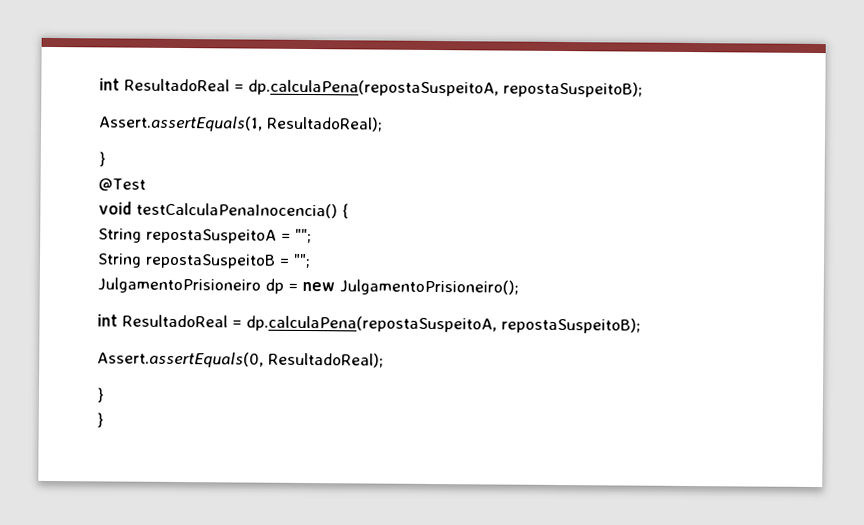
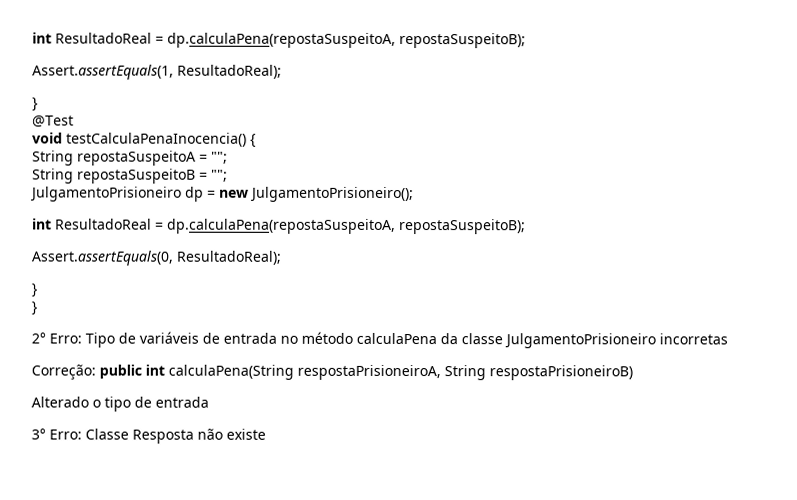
+ 2° Erro: Tipo de variáveis de entrada no método calculaPena da classe JulgamentoPrisioneiro incorretas
+ Correção: public int calculaPena(String respostaPrisioneiroA, String respostaPrisioneiroB)
+ Alterado o tipo de entrada
+ 3° Erro: Classe Resposta não existe

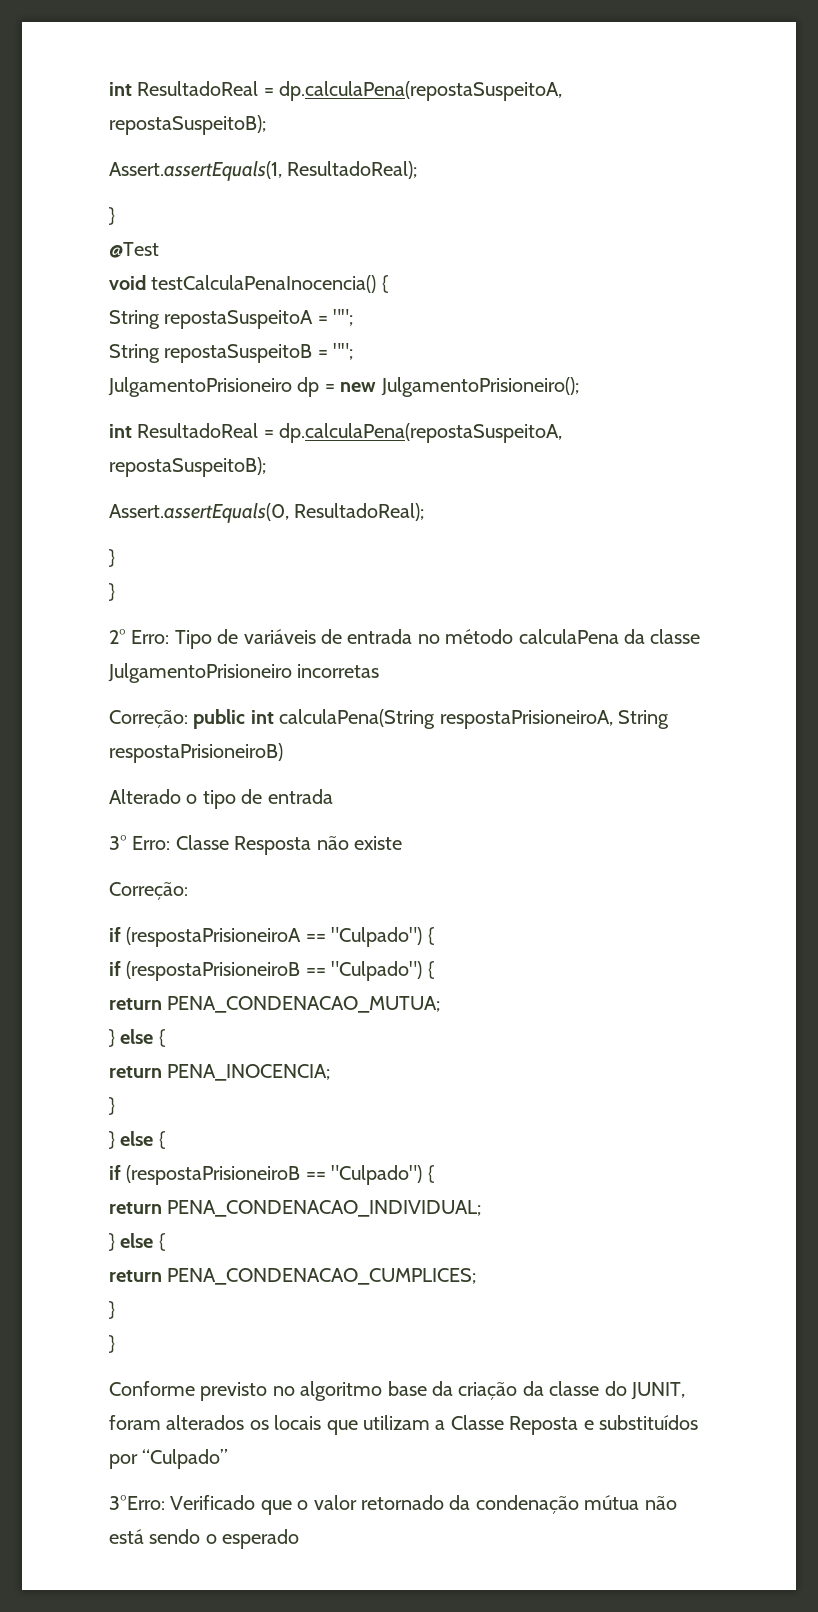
  3° Erro: Classe Resposta não existe
+ Correção:
+ if (respostaPrisioneiroA == "Culpado") {
+ if (respostaPrisioneiroB == "Culpado") {
+ return PENA_CONDENACAO_MUTUA;
+ } else {
+ return PENA_INOCENCIA;
+ }
+ } else {
+ if (respostaPrisioneiroB == "Culpado") {
+ return PENA_CONDENACAO_INDIVIDUAL;
+ } else {
+ return PENA_CONDENACAO_CUMPLICES;
+ }
+ }
+ Conforme previsto no algoritmo base da criação da classe do JUNIT, foram alterados os locais que utilizam a Classe Reposta e substituídos por “Culpado”
+ 3°Erro: Verificado que o valor retornado da condenação mútua não está sendo o esperado

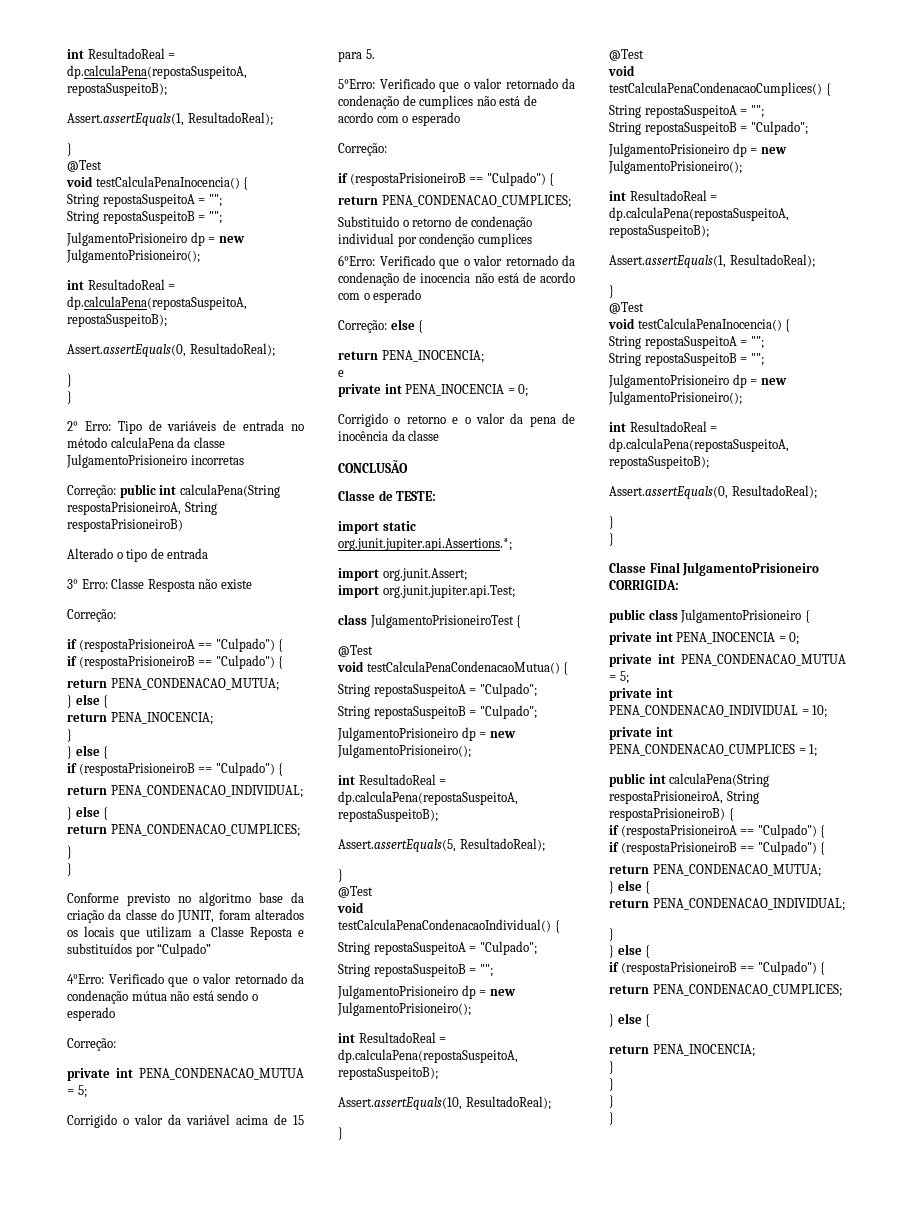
- 3°Erro: Verificado que o valor retornado da condenação mútua não está sendo o esperado
+ 4°Erro: Verificado que o valor retornado da condenação mútua não está sendo o esperado
+ Correção:
+ private int PENA_CONDENACAO_MUTUA = 5;
+ Corrigido o valor da variável acima de 15 para 5.
+ 5°Erro: Verificado que o valor retornado da condenação de cumplices não está de acordo com o esperado
+ Correção:
+ if (respostaPrisioneiroB == "Culpado") {
+ return PENA_CONDENACAO_CUMPLICES;
+ Substituido o retorno de condenação individual por condenção cumplices
+ 6°Erro: Verificado que o valor retornado da condenação de inocencia não está de acordo com o esperado
+ Correção: else {
+ return PENA_INOCENCIA;
+ e
+ private int PENA_INOCENCIA = 0;
+ Corrigido o retorno e o valor da pena de inocência da classe
+ CONCLUSÃO
+ Classe de TESTE:
+ import static org.junit.jupiter.api.Assertions.*;
+ import org.junit.Assert;
+ import org.junit.jupiter.api.Test;
+ class JulgamentoPrisioneiroTest {
+ @Test
+ void testCalculaPenaCondenacaoMutua() {
+ String repostaSuspeitoA = "Culpado";
+ String repostaSuspeitoB = "Culpado";
+ JulgamentoPrisioneiro dp = new JulgamentoPrisioneiro();
+ int ResultadoReal = dp.calculaPena(repostaSuspeitoA, repostaSuspeitoB);
+ Assert.assertEquals(5, ResultadoReal);
+ }
+ @Test
+ void testCalculaPenaCondenacaoIndividual() {
+ String repostaSuspeitoA = "Culpado";
+ String repostaSuspeitoB = "";
+ JulgamentoPrisioneiro dp = new JulgamentoPrisioneiro();
+ int ResultadoReal = dp.calculaPena(repostaSuspeitoA, repostaSuspeitoB);
+ Assert.assertEquals(10, ResultadoReal);
+ }
+ @Test
+ void testCalculaPenaCondenacaoCumplices() {
+ String repostaSuspeitoA = "";
+ String repostaSuspeitoB = "Culpado";
+ JulgamentoPrisioneiro dp = new JulgamentoPrisioneiro();
+ int ResultadoReal = dp.calculaPena(repostaSuspeitoA, repostaSuspeitoB);
+ Assert.assertEquals(1, ResultadoReal);
+ }
+ @Test
+ void testCalculaPenaInocencia() {
+ String repostaSuspeitoA = "";
+ String repostaSuspeitoB = "";
+ JulgamentoPrisioneiro dp = new JulgamentoPrisioneiro();
+ int ResultadoReal = dp.calculaPena(repostaSuspeitoA, repostaSuspeitoB);
+ Assert.assertEquals(0, ResultadoReal);
+ }
+ }
+ Classe Final JulgamentoPrisioneiro CORRIGIDA:
+ public class JulgamentoPrisioneiro {
+ private int PENA_INOCENCIA = 0;
+ private int PENA_CONDENACAO_MUTUA = 5;
+ private int PENA_CONDENACAO_INDIVIDUAL = 10;
+ private int PENA_CONDENACAO_CUMPLICES = 1;
+ public int calculaPena(String respostaPrisioneiroA, String respostaPrisioneiroB) {
+ if (respostaPrisioneiroA == "Culpado") {
+ if (respostaPrisioneiroB == "Culpado") {
+ return PENA_CONDENACAO_MUTUA;
+ } else {
+ return PENA_CONDENACAO_INDIVIDUAL;
+ }
+ } else {
+ if (respostaPrisioneiroB == "Culpado") {
+ return PENA_CONDENACAO_CUMPLICES;
+ } else {
+ return PENA_INOCENCIA;
+ }
+ }
+ }
+ }

